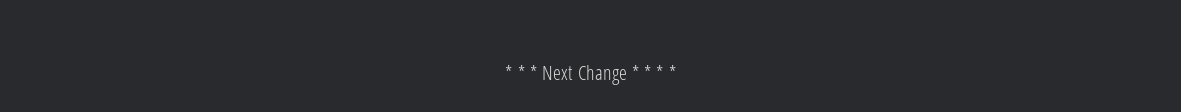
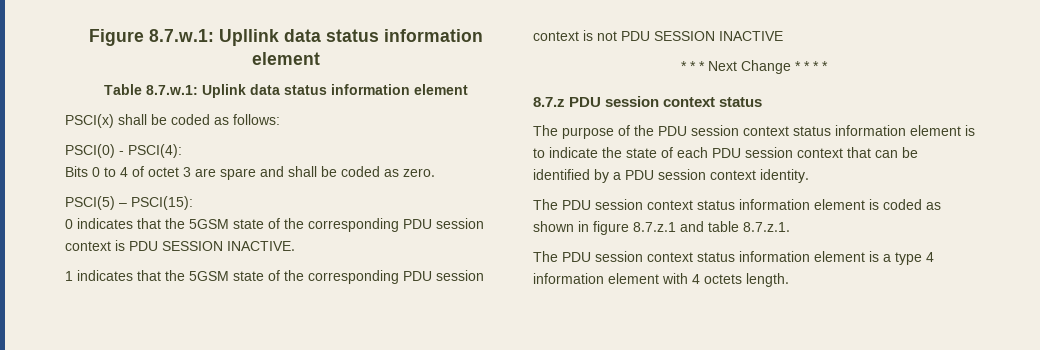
+ Figure 8.7.w.1: Upllink data status information element
+ Table 8.7.w.1: Uplink data status information element
+ PSCI(x) shall be coded as follows:
+ PSCI(0) - PSCI(4):
+ Bits 0 to 4 of octet 3 are spare and shall be coded as zero.
+ PSCI(5) – PSCI(15):
+ 0 indicates that the 5GSM state of the corresponding PDU session context is PDU SESSION INACTIVE.
+ 1 indicates that the 5GSM state of the corresponding PDU session context is not PDU SESSION INACTIVE
+ 8.7.z PDU session context status
+ The purpose of the PDU session context status information element is to indicate the state of each PDU session context that can be identified by a PDU session context identity.
+ The PDU session context status information element is coded as shown in figure 8.7.z.1 and table 8.7.z.1.
+ The PDU session context status information element is a type 4 information element with 4 octets length.

